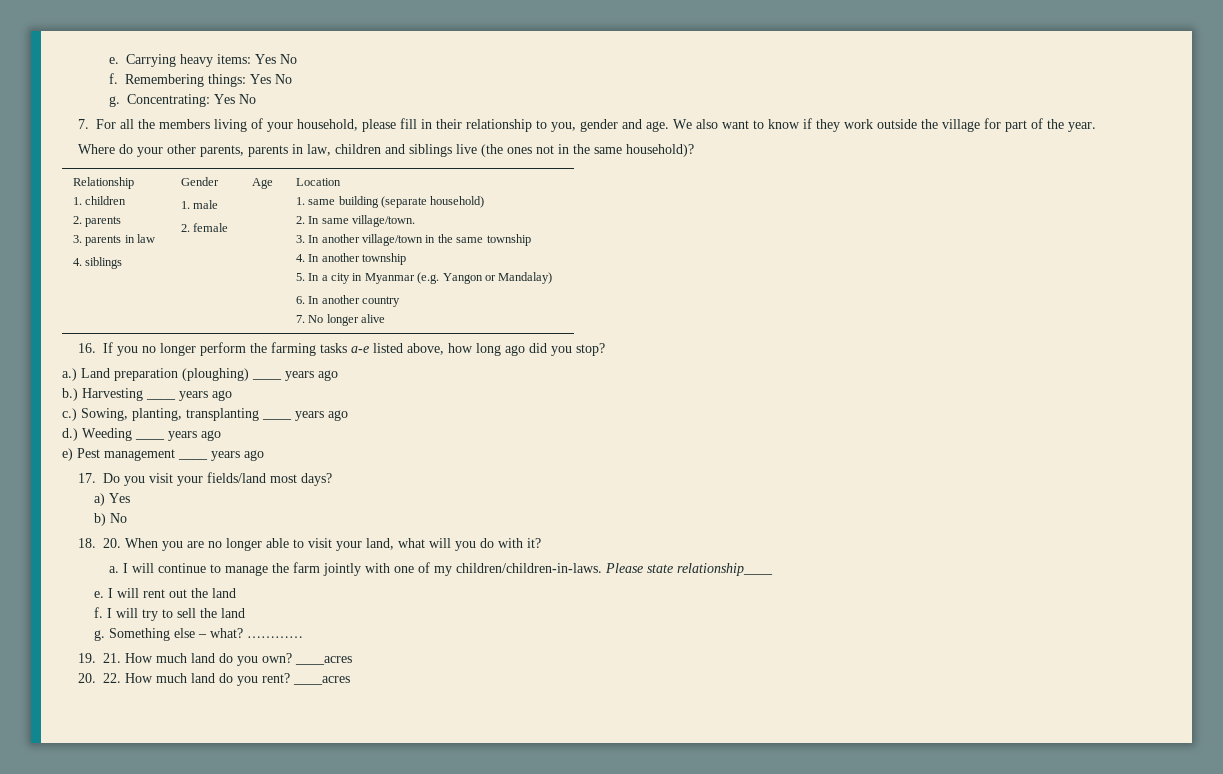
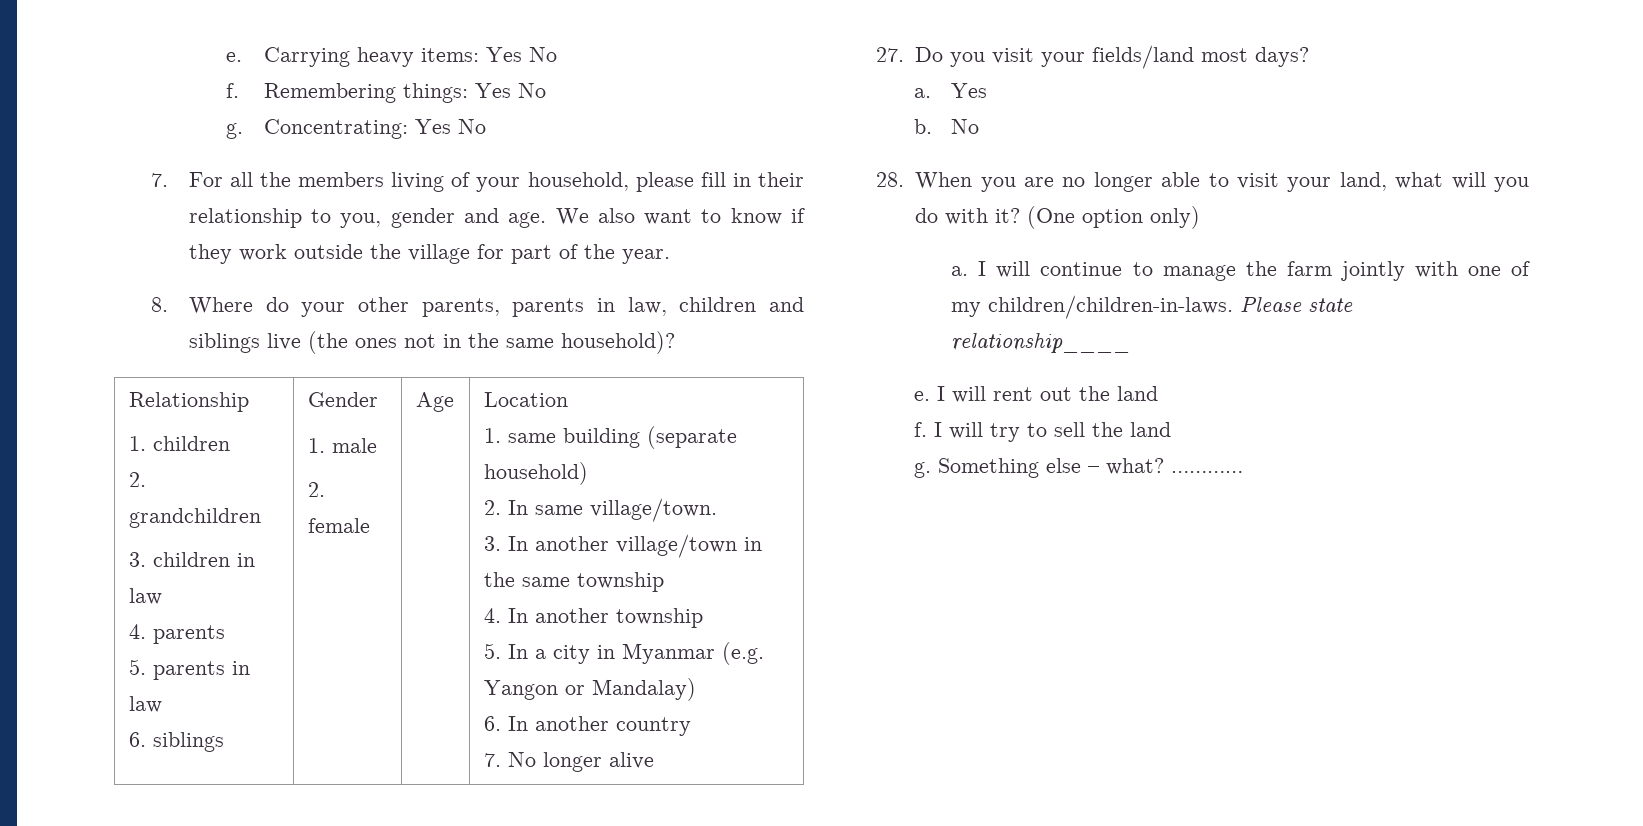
- Where do your other parents, parents in law, children and siblings live (the ones not in the same household)?
+ 8. Where do your other parents, parents in law, children and siblings live (the ones not in the same household)?
- 2. parents
+ 2. grandchildren
+ 3. children in law
+ 4. parents
- 3. parents in law
+ 5. parents in law
- 4. siblings
+ 6. siblings
- 16. If you no longer perform the farming tasks a-e listed above, how long ago did you stop?
- a.) Land preparation (ploughing) ____ years ago
- b.) Harvesting ____ years ago
- c.) Sowing, planting, transplanting ____ years ago
- d.) Weeding ____ years ago
- e) Pest management ____ years ago
- 17. Do you visit your fields/land most days?
+ 27. Do you visit your fields/land most days?
- a) Yes
+ a. Yes
- b) No
- 18. 20. When you are no longer able to visit your land, what will you do with it?
+ b. No
+ 28. When you are no longer able to visit your land, what will you do with it? (One option only)
- 19. 21. How much land do you own? ____acres
- 20. 22. How much land do you rent? ____acres

